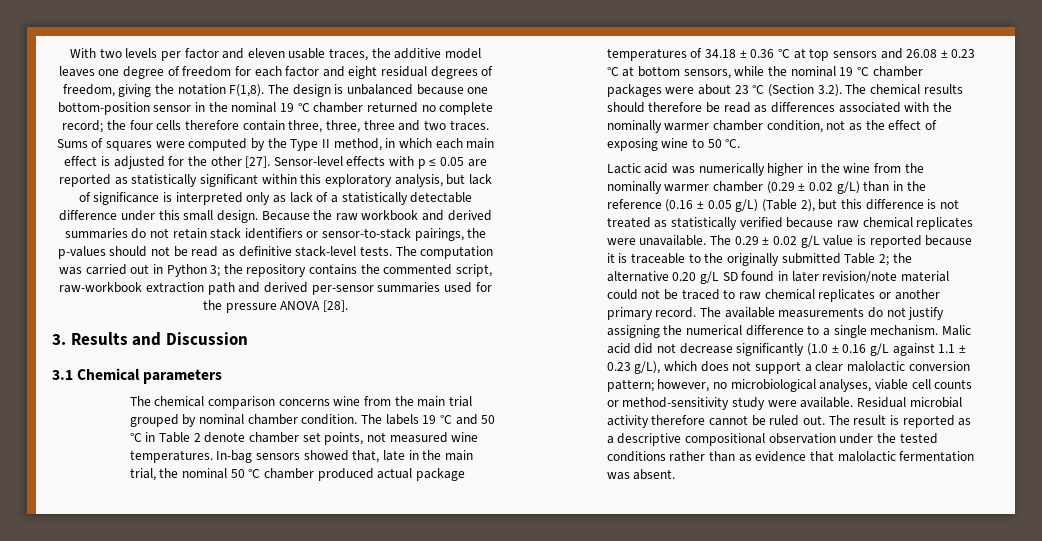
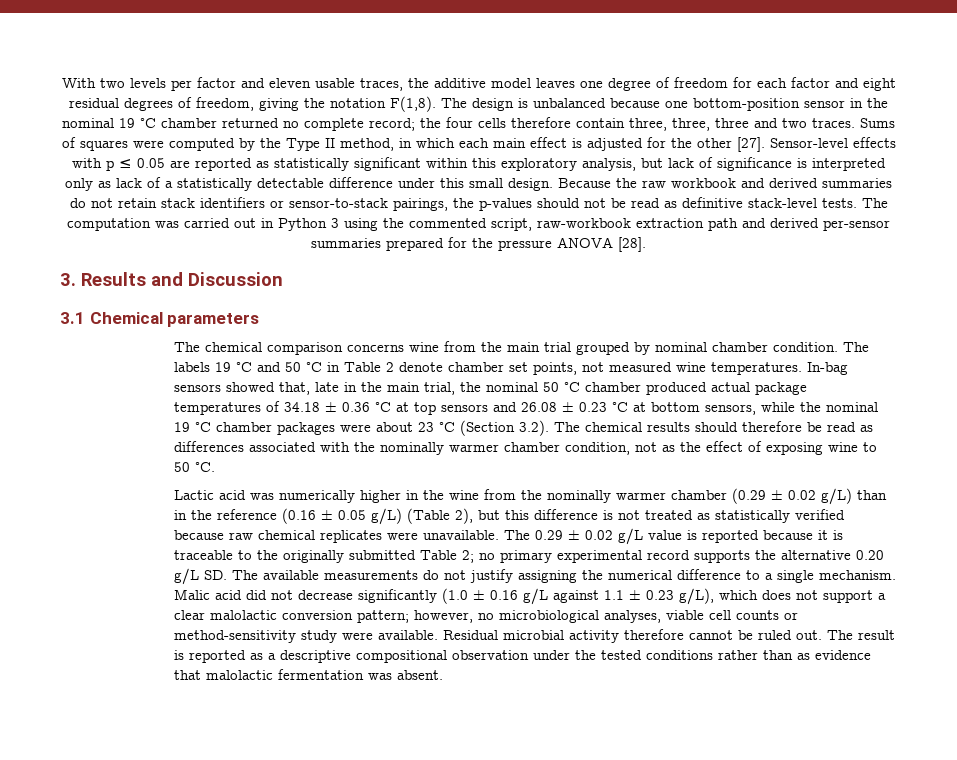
- The computation was carried out in Python 3; the repository contains the commented script, raw-workbook extraction path and derived per-sensor summaries used for the pressure ANOVA [28].
+ The computation was carried out in Python 3 using the commented script, raw-workbook extraction path and derived per-sensor summaries prepared for the pressure ANOVA [28].
- The 0.29 ± 0.02 g/L value is reported because it is traceable to the originally submitted Table 2; the alternative 0.20 g/L SD found in later revision/note material could not be traced to raw chemical replicates or another primary record. The available measurements do not justify assigning the numerical difference to a single mechanism.
+ The 0.29 ± 0.02 g/L value is reported because it is traceable to the originally submitted Table 2; no primary experimental record supports the alternative 0.20 g/L SD. The available measurements do not justify assigning the numerical difference to a single mechanism.

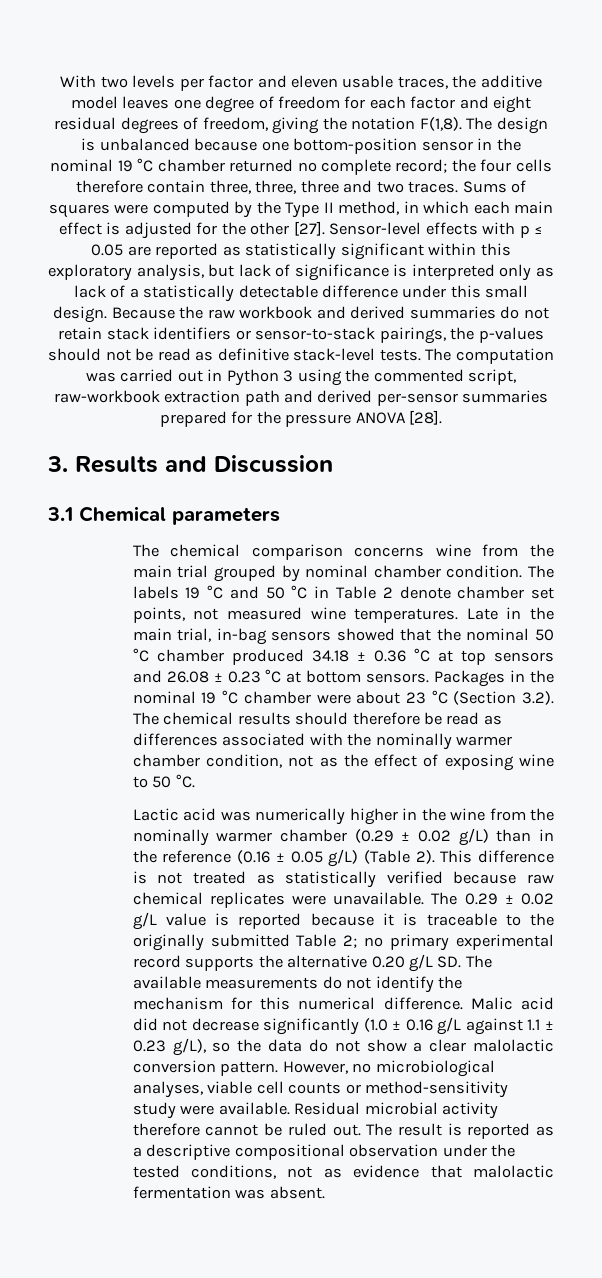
- In-bag sensors showed that, late in the main trial, the nominal 50 °C chamber produced actual package temperatures of 34.18 ± 0.36 °C at top sensors and 26.08 ± 0.23 °C at bottom sensors, while the nominal 19 °C chamber packages were about 23 °C (Section 3.2). The chemical results should therefore be read as differences associated with the nominally warmer chamber condition, not as the effect of exposing wine to 50 °C.
+ Late in the main trial, in-bag sensors showed that the nominal 50 °C chamber produced 34.18 ± 0.36 °C at top sensors and 26.08 ± 0.23 °C at bottom sensors. Packages in the nominal 19 °C chamber were about 23 °C (Section 3.2). The chemical results should therefore be read as differences associated with the nominally warmer chamber condition, not as the effect of exposing wine to 50 °C.
- Lactic acid was numerically higher in the wine from the nominally warmer chamber (0.29 ± 0.02 g/L) than in the reference (0.16 ± 0.05 g/L) (Table 2), but this difference is not treated as statistically verified because raw chemical replicates were unavailable.
+ Lactic acid was numerically higher in the wine from the nominally warmer chamber (0.29 ± 0.02 g/L) than in the reference (0.16 ± 0.05 g/L) (Table 2). This difference is not treated as statistically verified because raw chemical replicates were unavailable.
- The 0.29 ± 0.02 g/L value is reported because it is traceable to the originally submitted Table 2; no primary experimental record supports the alternative 0.20 g/L SD. The available measurements do not justify assigning the numerical difference to a single mechanism.
+ The 0.29 ± 0.02 g/L value is reported because it is traceable to the originally submitted Table 2; no primary experimental record supports the alternative 0.20 g/L SD. The available measurements do not identify the mechanism for this numerical difference.
- Malic acid did not decrease significantly (1.0 ± 0.16 g/L against 1.1 ± 0.23 g/L), which does not support a clear malolactic conversion pattern; however, no microbiological analyses, viable cell counts or method-sensitivity study were available.
+ Malic acid did not decrease significantly (1.0 ± 0.16 g/L against 1.1 ± 0.23 g/L), so the data do not show a clear malolactic conversion pattern. However, no microbiological analyses, viable cell counts or method-sensitivity study were available.
- The result is reported as a descriptive compositional observation under the tested conditions rather than as evidence that malolactic fermentation was absent.
+ The result is reported as a descriptive compositional observation under the tested conditions, not as evidence that malolactic fermentation was absent.

